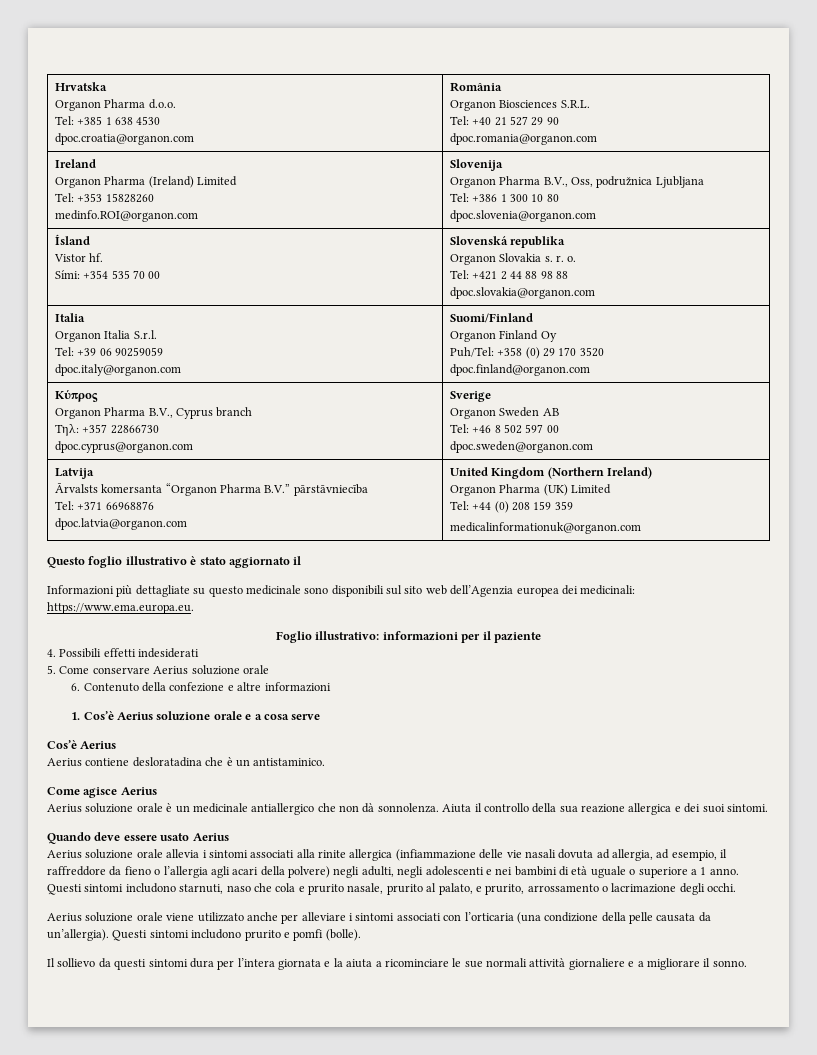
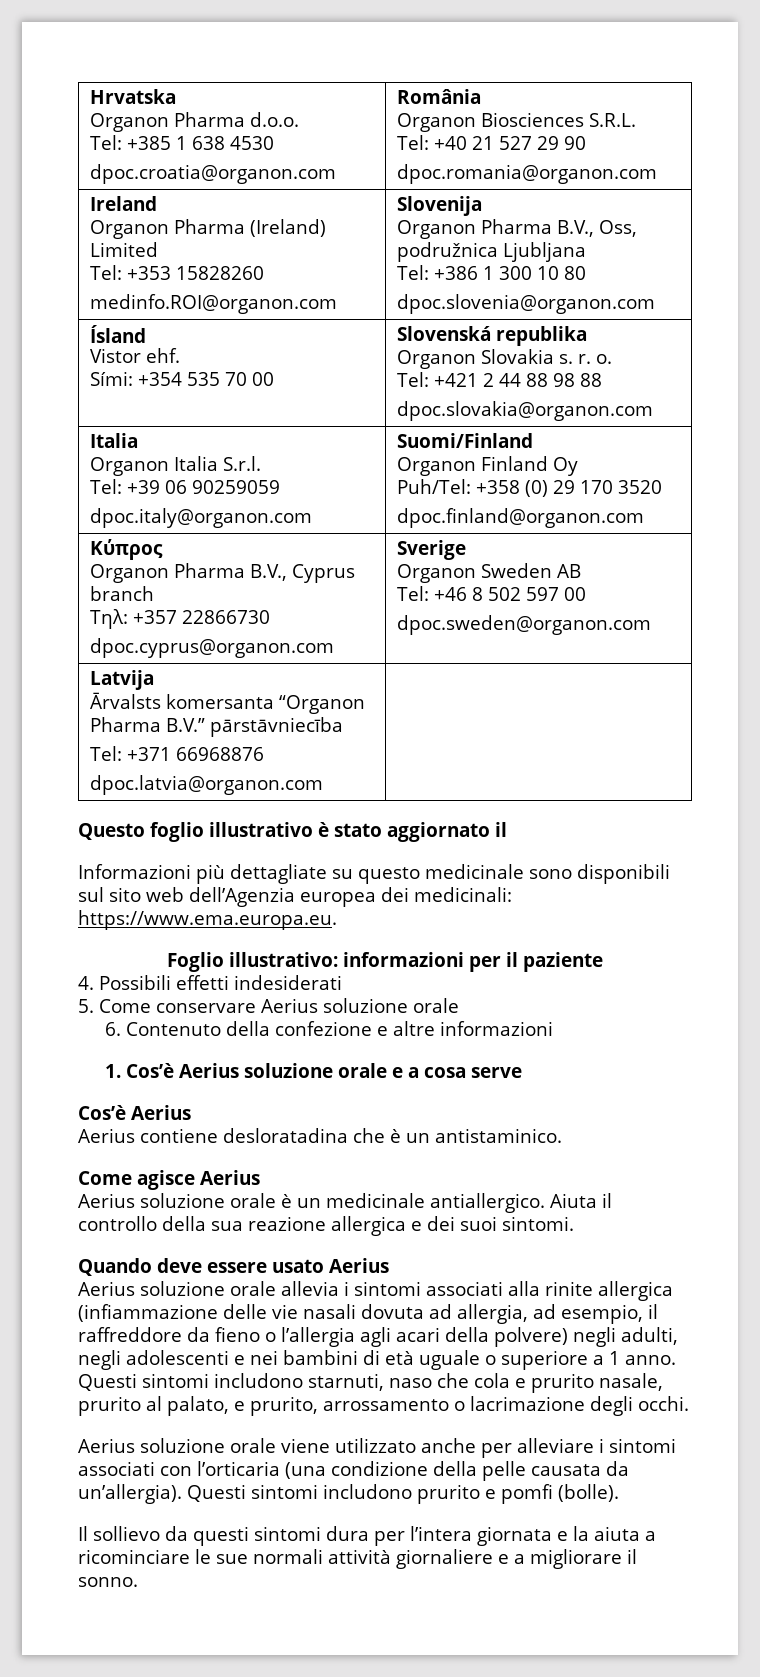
  Ísland
- Vistor hf.
+ Vistor ehf.
  Latvija
  Ārvalsts komersanta “Organon Pharma B.V.” pārstāvniecība
  Tel: +371 66968876
- dpoc.latvia@organon.com | United Kingdom (Northern Ireland)
- Organon Pharma (UK) Limited
- Tel: +44 (0) 208 159 359
- medicalinformationuk@organon.com
+ dpoc.latvia@organon.com |
- Aerius soluzione orale è un medicinale antiallergico che non dà sonnolenza.
+ Aerius soluzione orale è un medicinale antiallergico.

